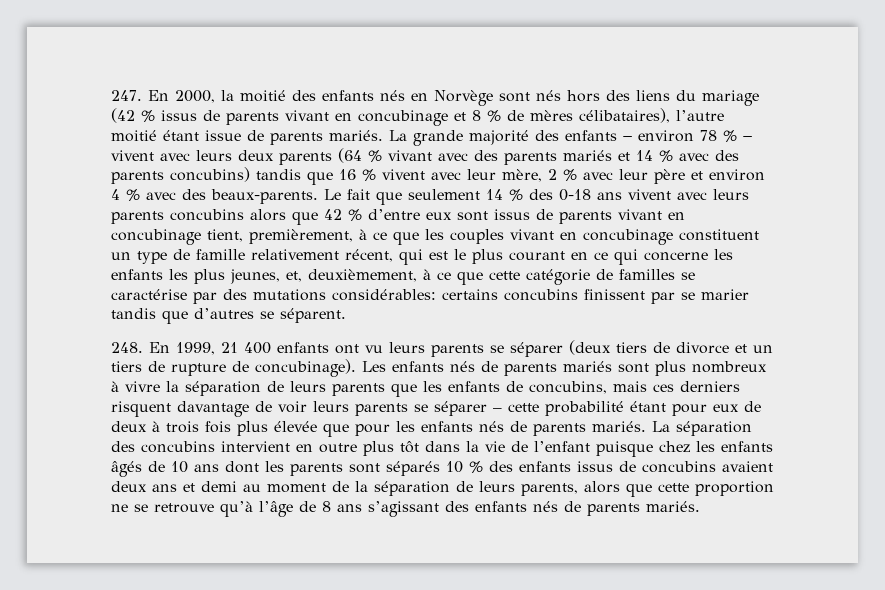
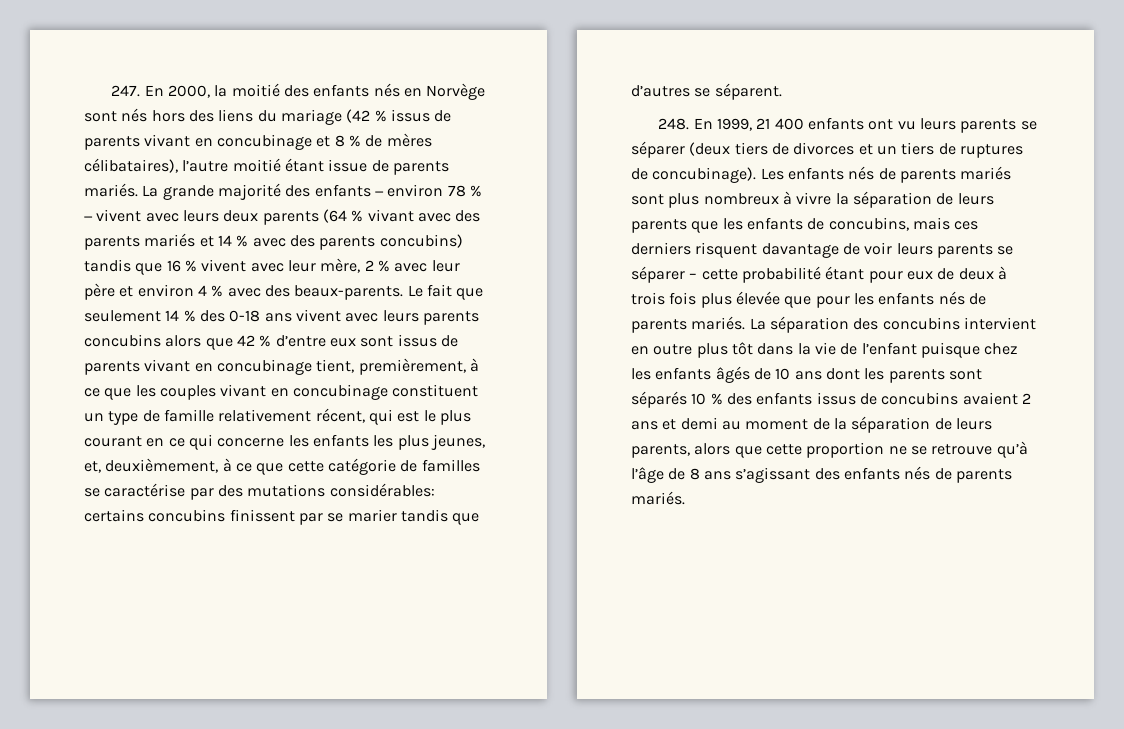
- 248. En 1999, 21 400 enfants ont vu leurs parents se séparer (deux tiers de divorce et un tiers de rupture de concubinage).
+ 248. En 1999, 21 400 enfants ont vu leurs parents se séparer (deux tiers de divorces et un tiers de ruptures de concubinage).
- La séparation des concubins intervient en outre plus tôt dans la vie de l’enfant puisque chez les enfants âgés de 10 ans dont les parents sont séparés 10 % des enfants issus de concubins avaient deux ans et demi au moment de la séparation de leurs parents, alors que cette proportion ne se retrouve qu’à l’âge de 8 ans s’agissant des enfants nés de parents mariés.
+ La séparation des concubins intervient en outre plus tôt dans la vie de l’enfant puisque chez les enfants âgés de 10 ans dont les parents sont séparés 10 % des enfants issus de concubins avaient 2 ans et demi au moment de la séparation de leurs parents, alors que cette proportion ne se retrouve qu’à l’âge de 8 ans s’agissant des enfants nés de parents mariés.

